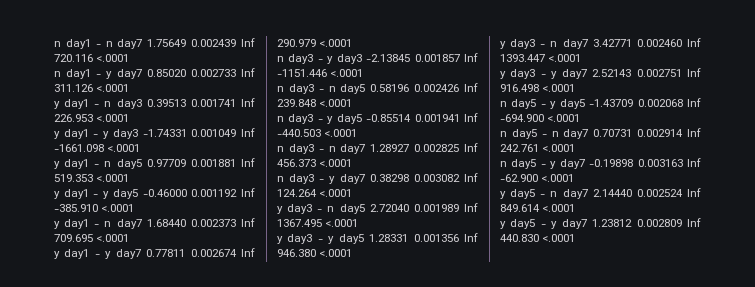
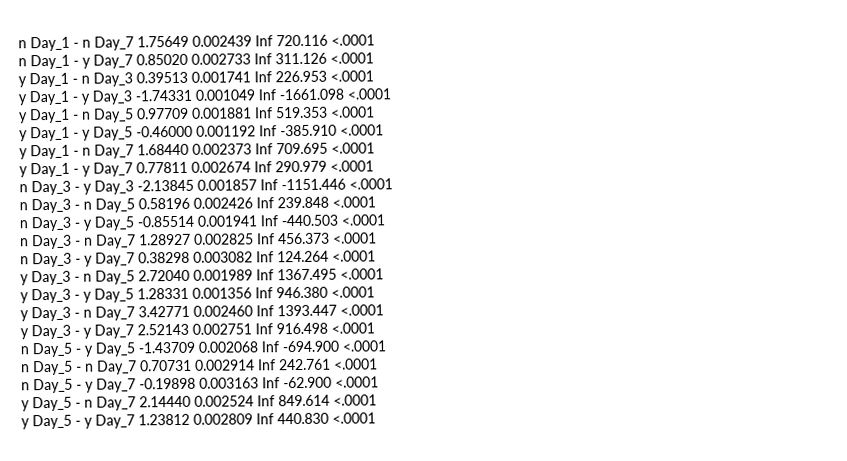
- n day1 - n day7 1.75649 0.002439 Inf 720.116 <.0001
+ n Day_1 - n Day_7 1.75649 0.002439 Inf 720.116 <.0001
- n day1 - y day7 0.85020 0.002733 Inf 311.126 <.0001
+ n Day_1 - y Day_7 0.85020 0.002733 Inf 311.126 <.0001
- y day1 - n day3 0.39513 0.001741 Inf 226.953 <.0001
+ y Day_1 - n Day_3 0.39513 0.001741 Inf 226.953 <.0001
- y day1 - y day3 -1.74331 0.001049 Inf -1661.098 <.0001
+ y Day_1 - y Day_3 -1.74331 0.001049 Inf -1661.098 <.0001
- y day1 - n day5 0.97709 0.001881 Inf 519.353 <.0001
+ y Day_1 - n Day_5 0.97709 0.001881 Inf 519.353 <.0001
- y day1 - y day5 -0.46000 0.001192 Inf -385.910 <.0001
+ y Day_1 - y Day_5 -0.46000 0.001192 Inf -385.910 <.0001
- y day1 - n day7 1.68440 0.002373 Inf 709.695 <.0001
+ y Day_1 - n Day_7 1.68440 0.002373 Inf 709.695 <.0001
- y day1 - y day7 0.77811 0.002674 Inf 290.979 <.0001
+ y Day_1 - y Day_7 0.77811 0.002674 Inf 290.979 <.0001
- n day3 - y day3 -2.13845 0.001857 Inf -1151.446 <.0001
+ n Day_3 - y Day_3 -2.13845 0.001857 Inf -1151.446 <.0001
- n day3 - n day5 0.58196 0.002426 Inf 239.848 <.0001
+ n Day_3 - n Day_5 0.58196 0.002426 Inf 239.848 <.0001
- n day3 - y day5 -0.85514 0.001941 Inf -440.503 <.0001
+ n Day_3 - y Day_5 -0.85514 0.001941 Inf -440.503 <.0001
- n day3 - n day7 1.28927 0.002825 Inf 456.373 <.0001
+ n Day_3 - n Day_7 1.28927 0.002825 Inf 456.373 <.0001
- n day3 - y day7 0.38298 0.003082 Inf 124.264 <.0001
+ n Day_3 - y Day_7 0.38298 0.003082 Inf 124.264 <.0001
- y day3 - n day5 2.72040 0.001989 Inf 1367.495 <.0001
+ y Day_3 - n Day_5 2.72040 0.001989 Inf 1367.495 <.0001
- y day3 - y day5 1.28331 0.001356 Inf 946.380 <.0001
+ y Day_3 - y Day_5 1.28331 0.001356 Inf 946.380 <.0001
- y day3 - n day7 3.42771 0.002460 Inf 1393.447 <.0001
+ y Day_3 - n Day_7 3.42771 0.002460 Inf 1393.447 <.0001
- y day3 - y day7 2.52143 0.002751 Inf 916.498 <.0001
+ y Day_3 - y Day_7 2.52143 0.002751 Inf 916.498 <.0001
- n day5 - y day5 -1.43709 0.002068 Inf -694.900 <.0001
+ n Day_5 - y Day_5 -1.43709 0.002068 Inf -694.900 <.0001
- n day5 - n day7 0.70731 0.002914 Inf 242.761 <.0001
+ n Day_5 - n Day_7 0.70731 0.002914 Inf 242.761 <.0001
- n day5 - y day7 -0.19898 0.003163 Inf -62.900 <.0001
+ n Day_5 - y Day_7 -0.19898 0.003163 Inf -62.900 <.0001
- y day5 - n day7 2.14440 0.002524 Inf 849.614 <.0001
+ y Day_5 - n Day_7 2.14440 0.002524 Inf 849.614 <.0001
- y day5 - y day7 1.23812 0.002809 Inf 440.830 <.0001
+ y Day_5 - y Day_7 1.23812 0.002809 Inf 440.830 <.0001

